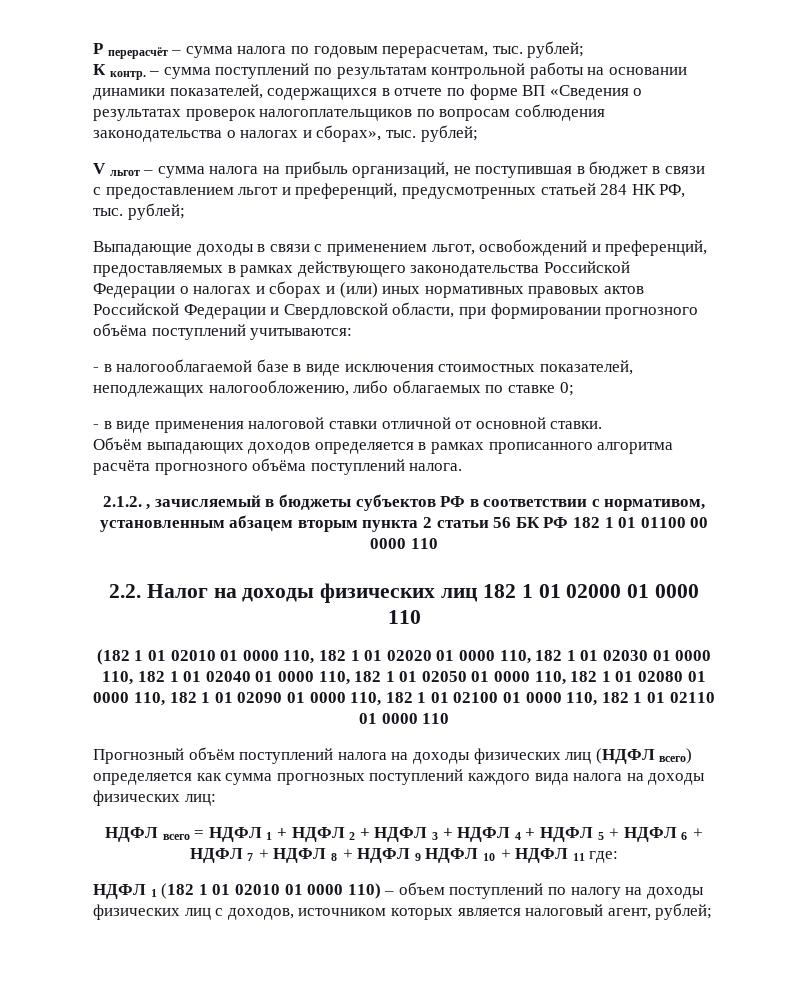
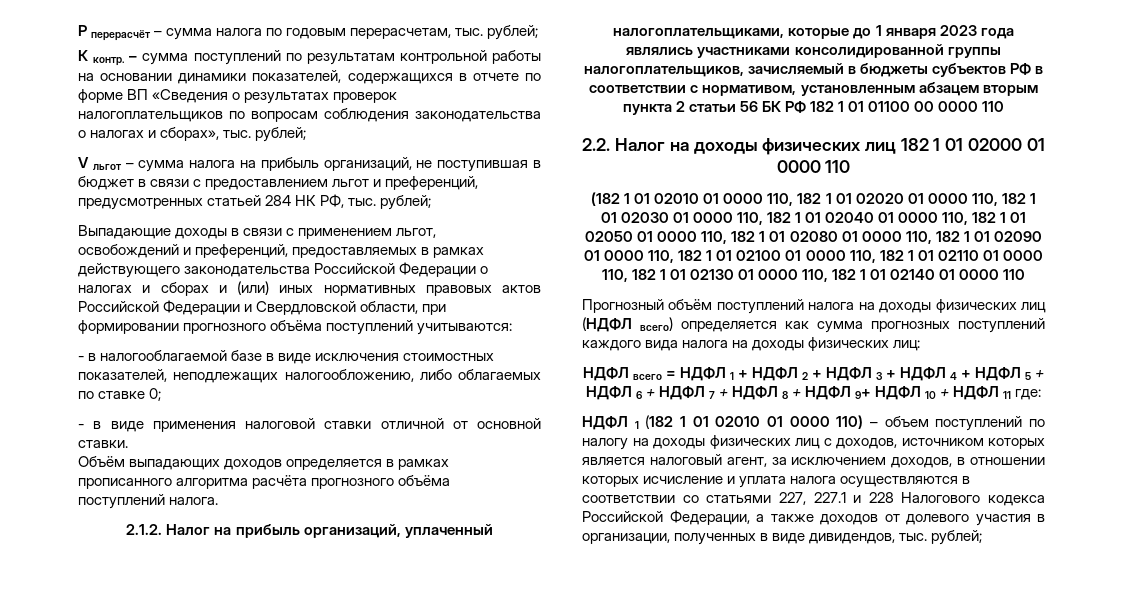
- 2.1.2. , зачисляемый в бюджеты субъектов РФ в соответствии с нормативом, установленным абзацем вторым пункта 2 статьи 56 БК РФ 182 1 01 01100 00 0000 110
+ 2.1.2. Налог на прибыль организаций, уплаченный налогоплательщиками, которые до 1 января 2023 года являлись участниками консолидированной группы налогоплательщиков, зачисляемый в бюджеты субъектов РФ в соответствии с нормативом, установленным абзацем вторым пункта 2 статьи 56 БК РФ 182 1 01 01100 00 0000 110
- (182 1 01 02010 01 0000 110, 182 1 01 02020 01 0000 110, 182 1 01 02030 01 0000 110, 182 1 01 02040 01 0000 110, 182 1 01 02050 01 0000 110, 182 1 01 02080 01 0000 110, 182 1 01 02090 01 0000 110, 182 1 01 02100 01 0000 110, 182 1 01 02110 01 0000 110
+ (182 1 01 02010 01 0000 110, 182 1 01 02020 01 0000 110, 182 1 01 02030 01 0000 110, 182 1 01 02040 01 0000 110, 182 1 01 02050 01 0000 110, 182 1 01 02080 01 0000 110, 182 1 01 02090 01 0000 110, 182 1 01 02100 01 0000 110, 182 1 01 02110 01 0000 110, 182 1 01 02130 01 0000 110, 182 1 01 02140 01 0000 110
- НДФЛ всего = НДФЛ 1 + НДФЛ 2 + НДФЛ 3 + НДФЛ 4 + НДФЛ 5 + НДФЛ 6 + НДФЛ 7 + НДФЛ 8 + НДФЛ 9 НДФЛ 10 + НДФЛ 11 где:
+ НДФЛ всего = НДФЛ 1 + НДФЛ 2 + НДФЛ 3 + НДФЛ 4 + НДФЛ 5 + НДФЛ 6 + НДФЛ 7 + НДФЛ 8 + НДФЛ 9+ НДФЛ 10 + НДФЛ 11 где:
- НДФЛ 1 (182 1 01 02010 01 0000 110) – объем поступлений по налогу на доходы физических лиц с доходов, источником которых является налоговый агент, рублей;
+ НДФЛ 1 (182 1 01 02010 01 0000 110) – объем поступлений по налогу на доходы физических лиц с доходов, источником которых является налоговый агент, за исключением доходов, в отношении которых исчисление и уплата налога осуществляются в соответствии со статьями 227, 227.1 и 228 Налогового кодекса Российской Федерации, а также доходов от долевого участия в организации, полученных в виде дивидендов, тыс. рублей;

